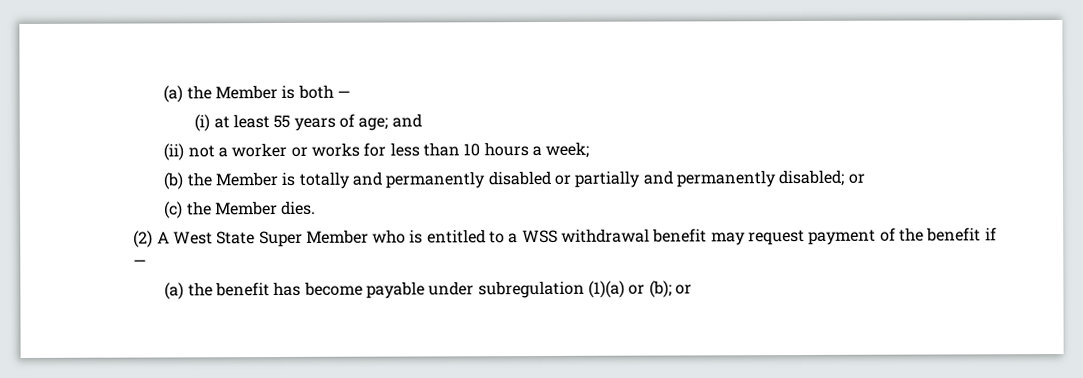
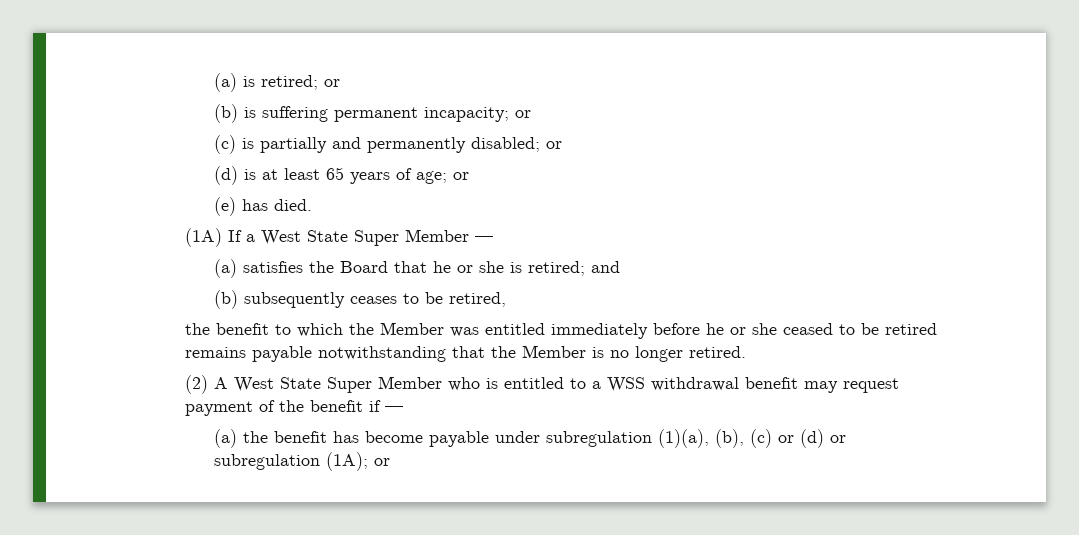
- (a) the Member is both —
- (i) at least 55 years of age; and
- (ii) not a worker or works for less than 10 hours a week;
- (b) the Member is totally and permanently disabled or partially and permanently disabled; or
+ (a) is retired; or
+ (b) is suffering permanent incapacity; or
+ (c) is partially and permanently disabled; or
- (c) the Member dies.
+ (d) is at least 65 years of age; or
+ (e) has died.
+ (1A) If a West State Super Member —
+ (a) satisfies the Board that he or she is retired; and
+ (b) subsequently ceases to be retired,
+ the benefit to which the Member was entitled immediately before he or she ceased to be retired remains payable notwithstanding that the Member is no longer retired.
- (a) the benefit has become payable under subregulation (1)(a) or (b); or
+ (a) the benefit has become payable under subregulation (1)(a), (b), (c) or (d) or subregulation (1A); or

